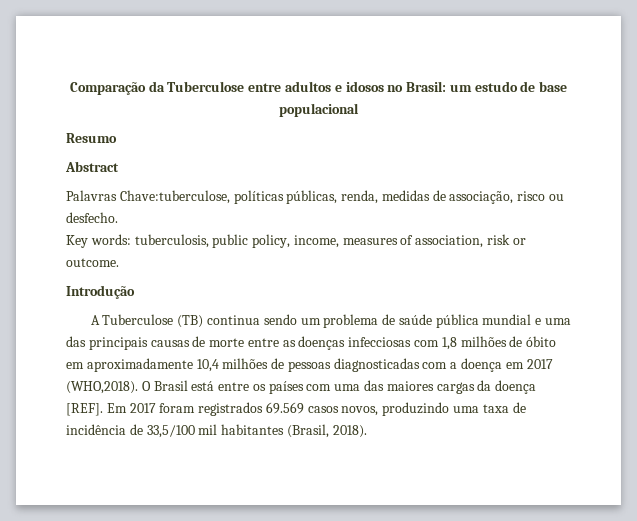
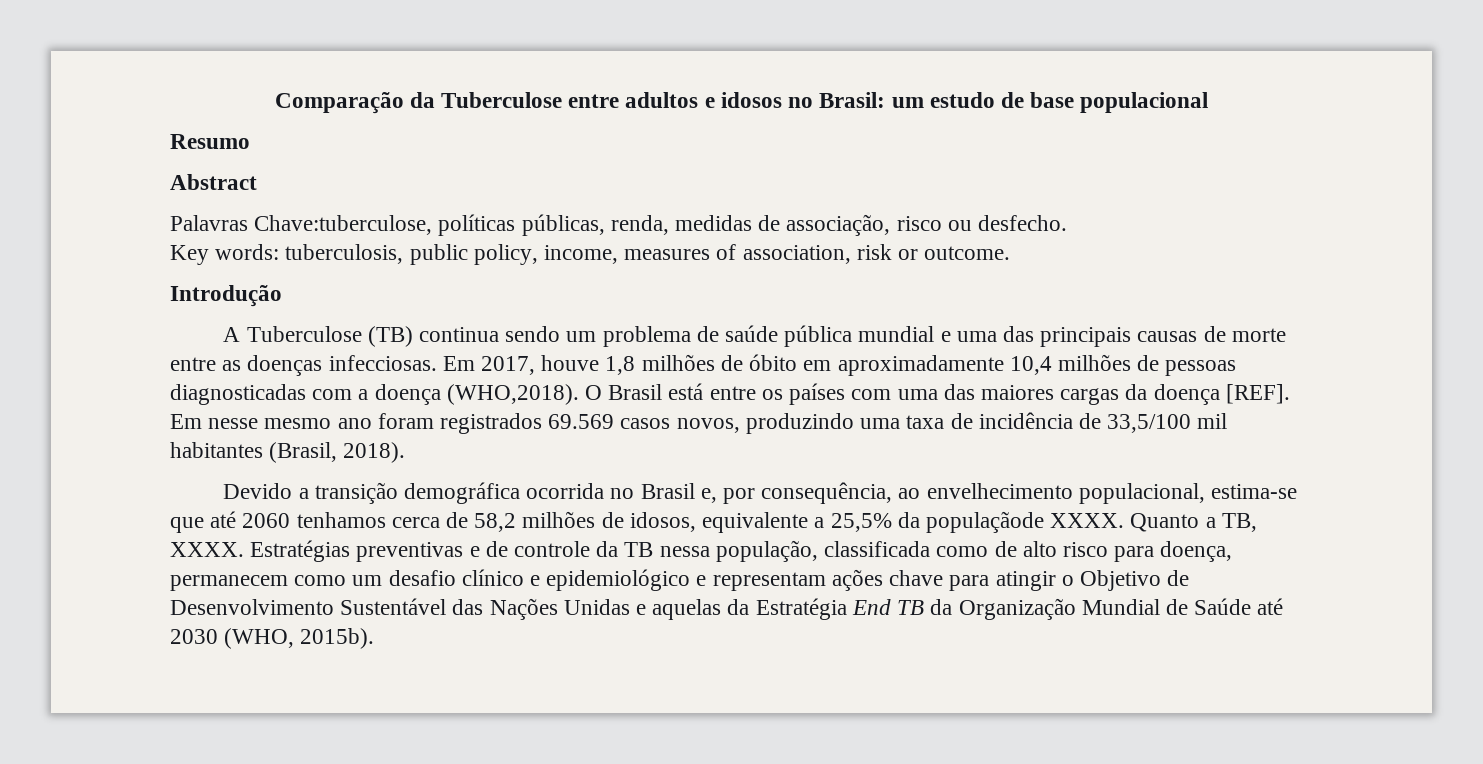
- A Tuberculose (TB) continua sendo um problema de saúde pública mundial e uma das principais causas de morte entre as doenças infecciosas com 1,8 milhões de óbito em aproximadamente 10,4 milhões de pessoas diagnosticadas com a doença em 2017 (WHO,2018).
+ A Tuberculose (TB) continua sendo um problema de saúde pública mundial e uma das principais causas de morte entre as doenças infecciosas. Em 2017, houve 1,8 milhões de óbito em aproximadamente 10,4 milhões de pessoas diagnosticadas com a doença (WHO,2018).
- Em 2017 foram registrados 69.569 casos novos, produzindo uma taxa de incidência de 33,5/100 mil habitantes (Brasil, 2018).
+ Em nesse mesmo ano foram registrados 69.569 casos novos, produzindo uma taxa de incidência de 33,5/100 mil habitantes (Brasil, 2018).
+ Devido a transição demográfica ocorrida no Brasil e, por consequência, ao envelhecimento populacional, estima-se que até 2060 tenhamos cerca de 58,2 milhões de idosos, equivalente a 25,5% da populaçãode XXXX. Quanto a TB, XXXX. Estratégias preventivas e de controle da TB nessa população, classificada como de alto risco para doença, permanecem como um desafio clínico e epidemiológico e representam ações chave para atingir o Objetivo de Desenvolvimento Sustentável das Nações Unidas e aquelas da Estratégia End TB da Organização Mundial de Saúde até 2030 (WHO, 2015b).

